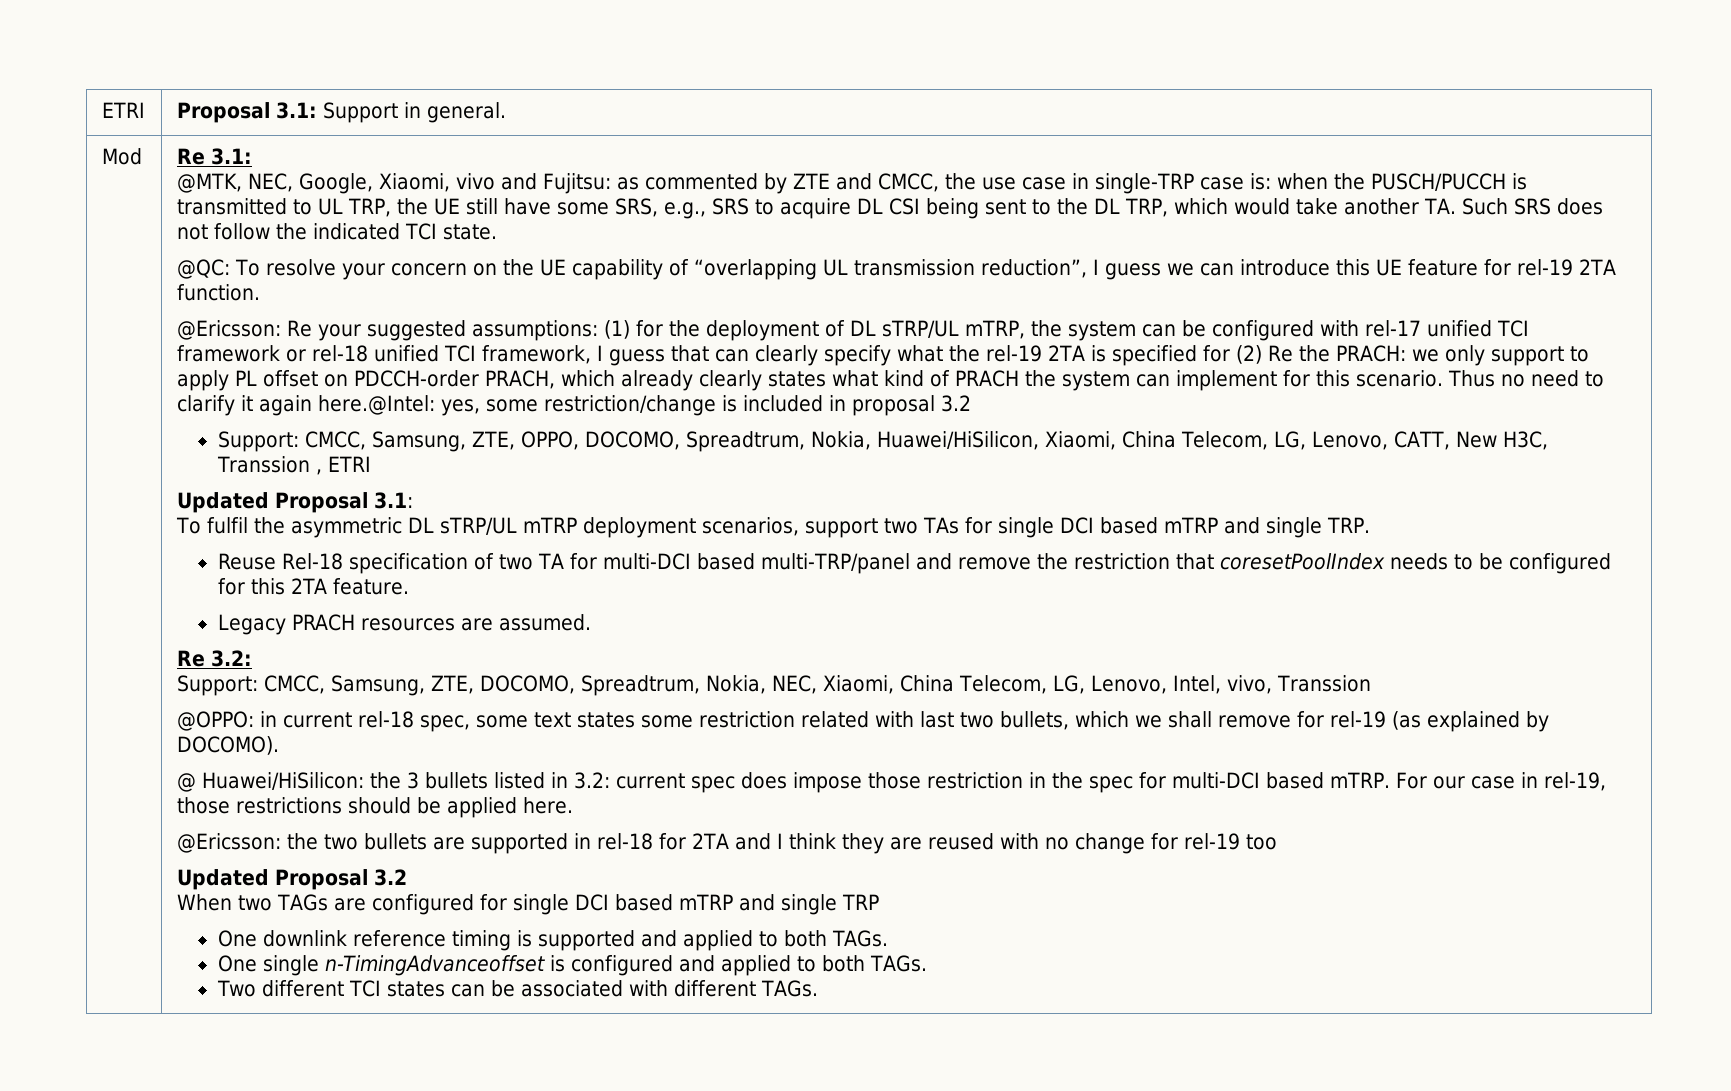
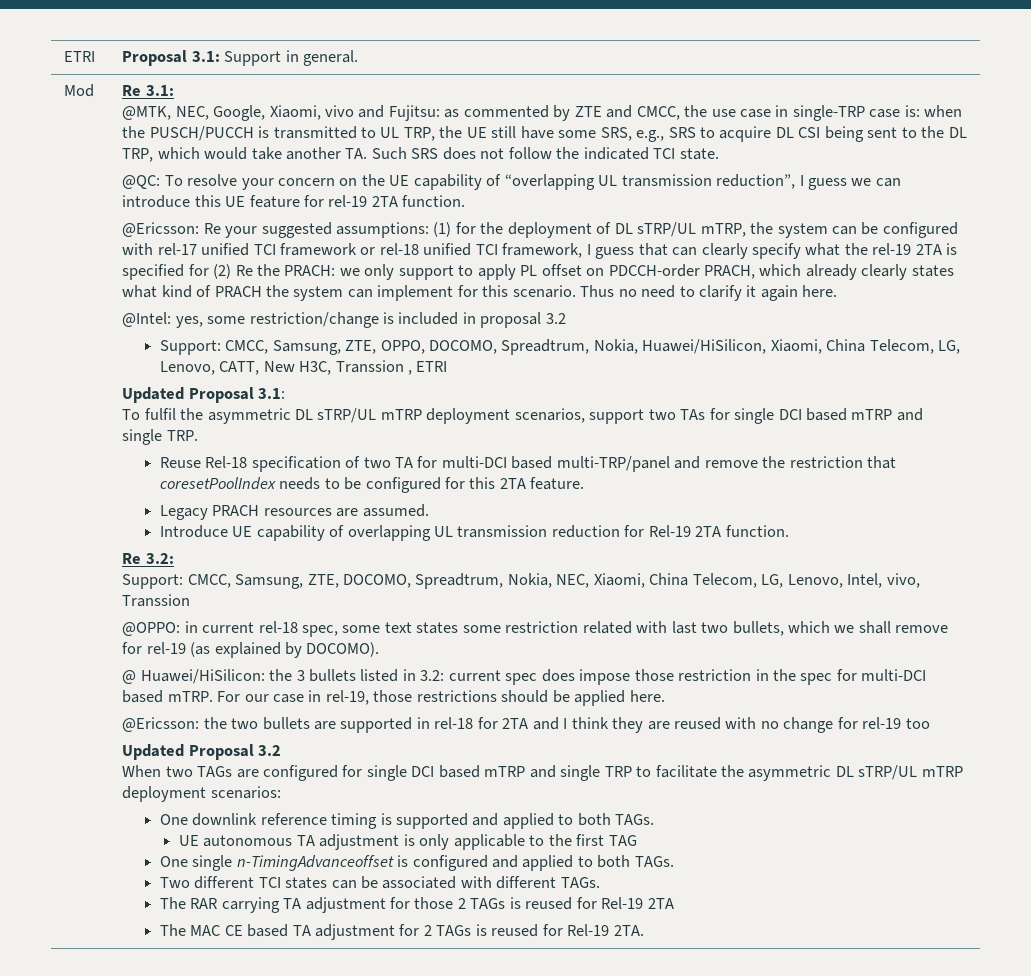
- Thus no need to clarify it again here.@Intel: yes, some restriction/change is included in proposal 3.2
+ Thus no need to clarify it again here.
+ @Intel: yes, some restriction/change is included in proposal 3.2
+ Introduce UE capability of overlapping UL transmission reduction for Rel-19 2TA function.
- When two TAGs are configured for single DCI based mTRP and single TRP
+ When two TAGs are configured for single DCI based mTRP and single TRP to facilitate the asymmetric DL sTRP/UL mTRP deployment scenarios:
+ UE autonomous TA adjustment is only applicable to the first TAG
+ The RAR carrying TA adjustment for those 2 TAGs is reused for Rel-19 2TA
+ The MAC CE based TA adjustment for 2 TAGs is reused for Rel-19 2TA.

